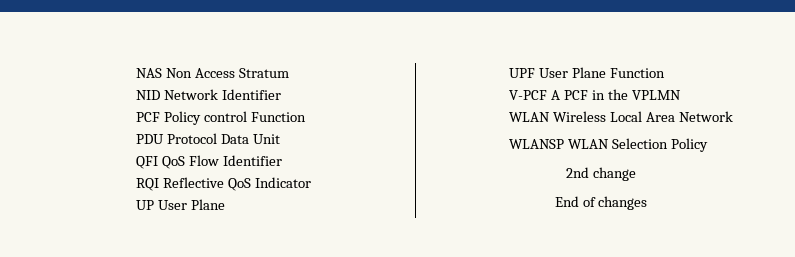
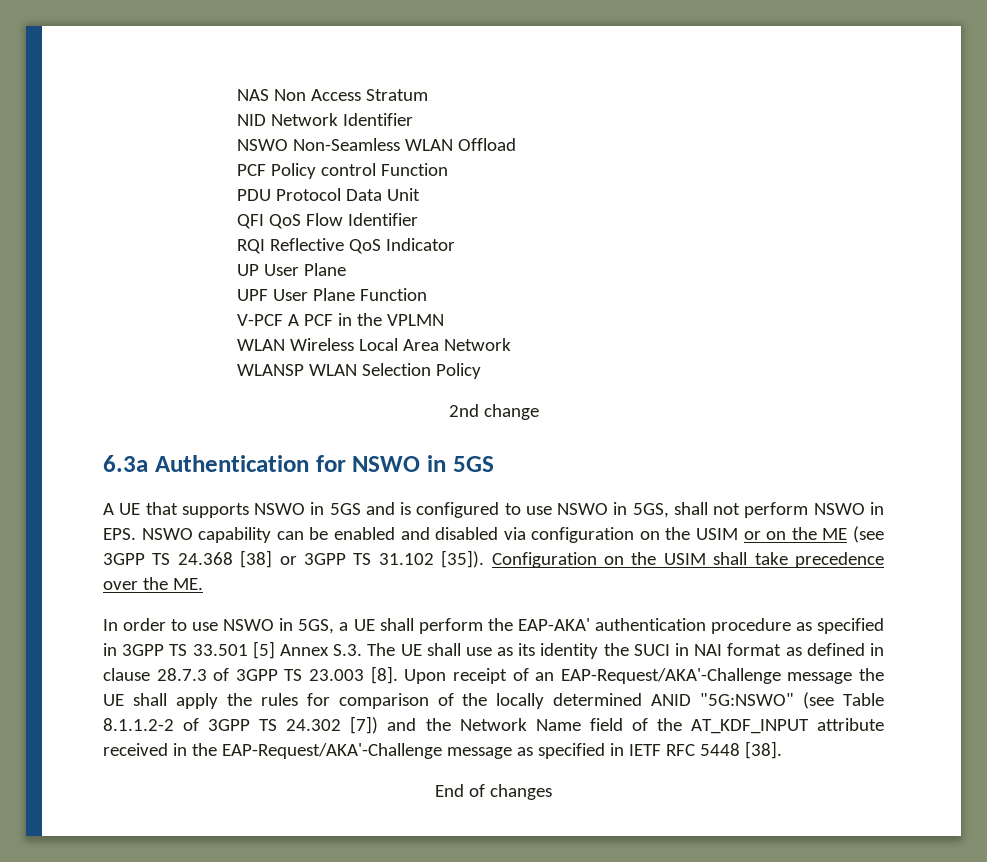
+ NSWO Non-Seamless WLAN Offload
+ 6.3a Authentication for NSWO in 5GS
+ A UE that supports NSWO in 5GS and is configured to use NSWO in 5GS, shall not perform NSWO in EPS. NSWO capability can be enabled and disabled via configuration on the USIM or on the ME (see 3GPP TS 24.368 [38] or 3GPP TS 31.102 [35]). Configuration on the USIM shall take precedence over the ME.
+ In order to use NSWO in 5GS, a UE shall perform the EAP-AKA' authentication procedure as specified in 3GPP TS 33.501 [5] Annex S.3. The UE shall use as its identity the SUCI in NAI format as defined in clause 28.7.3 of 3GPP TS 23.003 [8]. Upon receipt of an EAP-Request/AKA'-Challenge message the UE shall apply the rules for comparison of the locally determined ANID "5G:NSWO" (see Table 8.1.1.2-2 of 3GPP TS 24.302 [7]) and the Network Name field of the AT_KDF_INPUT attribute received in the EAP-Request/AKA'-Challenge message as specified in IETF RFC 5448 [38].

